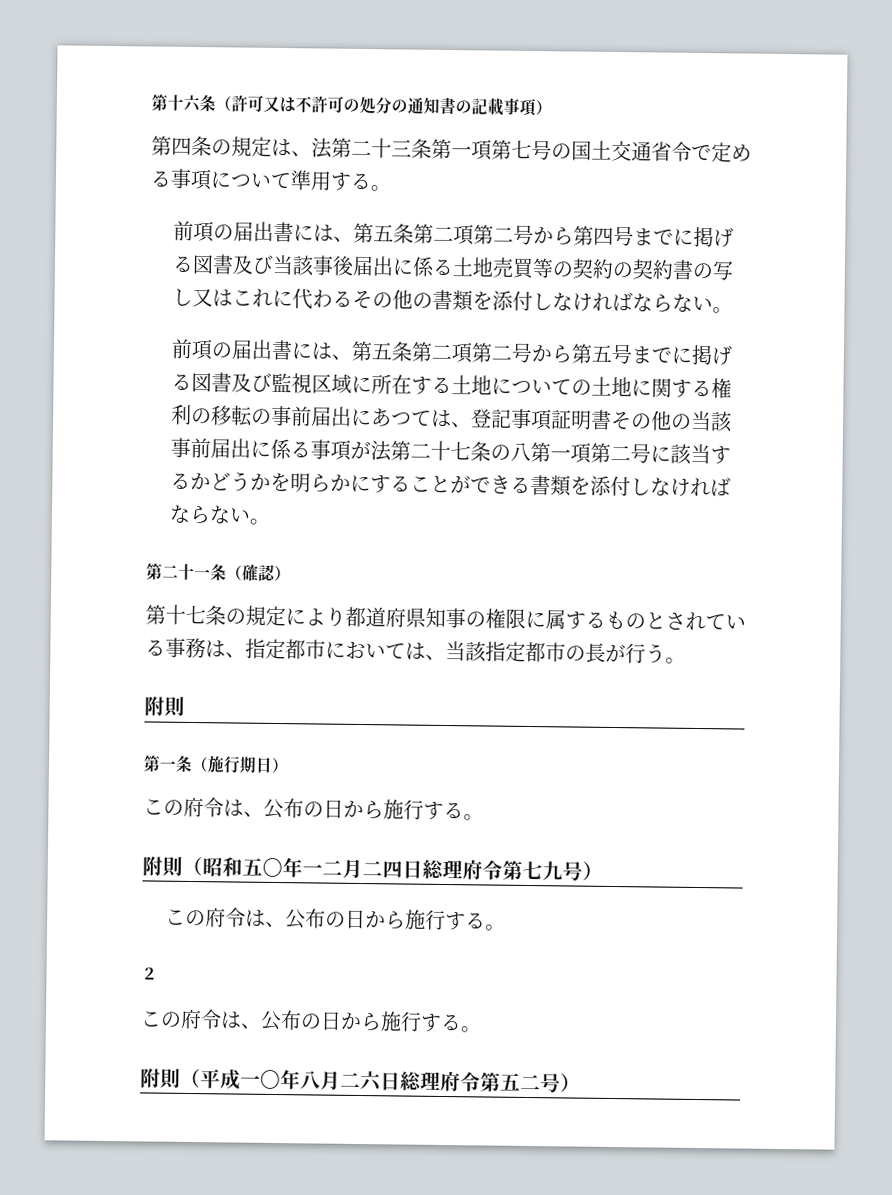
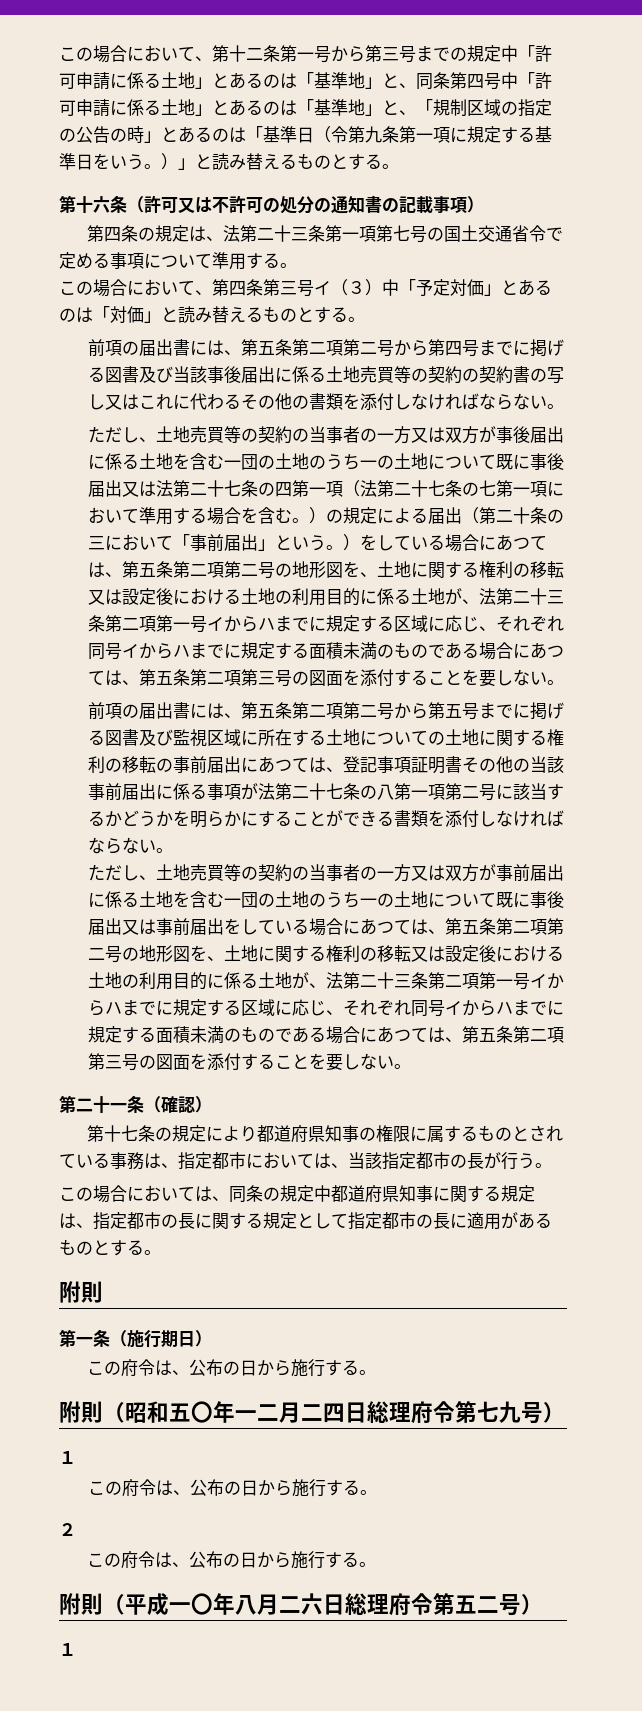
+ この場合において、第十二条第一号から第三号までの規定中「許可申請に係る土地」とあるのは「基準地」と、同条第四号中「許可申請に係る土地」とあるのは「基準地」と、「規制区域の指定の公告の時」とあるのは「基準日（令第九条第一項に規定する基準日をいう。）」と読み替えるものとする。
+ この場合において、第四条第三号イ（３）中「予定対価」とあるのは「対価」と読み替えるものとする。
+ ただし、土地売買等の契約の当事者の一方又は双方が事後届出に係る土地を含む一団の土地のうち一の土地について既に事後届出又は法第二十七条の四第一項（法第二十七条の七第一項において準用する場合を含む。）の規定による届出（第二十条の三において「事前届出」という。）をしている場合にあつては、第五条第二項第二号の地形図を、土地に関する権利の移転又は設定後における土地の利用目的に係る土地が、法第二十三条第二項第一号イからハまでに規定する区域に応じ、それぞれ同号イからハまでに規定する面積未満のものである場合にあつては、第五条第二項第三号の図面を添付することを要しない。
+ ただし、土地売買等の契約の当事者の一方又は双方が事前届出に係る土地を含む一団の土地のうち一の土地について既に事後届出又は事前届出をしている場合にあつては、第五条第二項第二号の地形図を、土地に関する権利の移転又は設定後における土地の利用目的に係る土地が、法第二十三条第二項第一号イからハまでに規定する区域に応じ、それぞれ同号イからハまでに規定する面積未満のものである場合にあつては、第五条第二項第三号の図面を添付することを要しない。
+ この場合においては、同条の規定中都道府県知事に関する規定は、指定都市の長に関する規定として指定都市の長に適用があるものとする。
  附則（昭和五〇年一二月二四日総理府令第七九号）
+ １
  附則（平成一〇年八月二六日総理府令第五二号）
+ １

